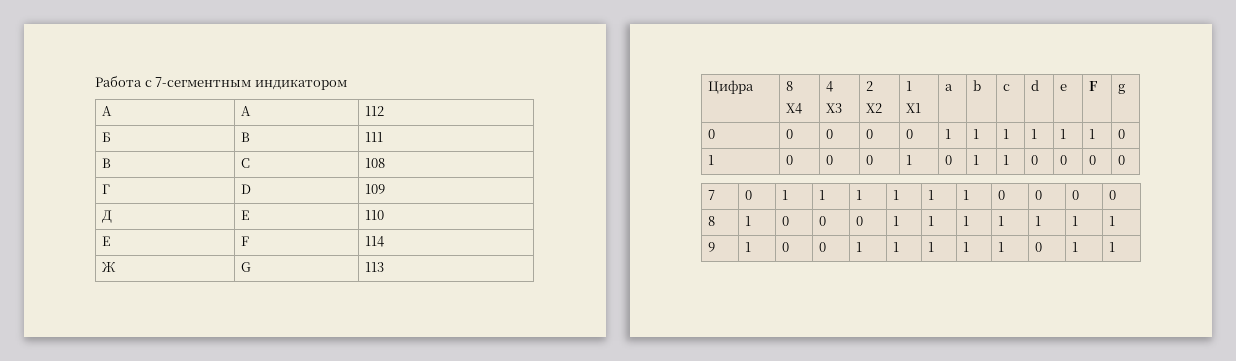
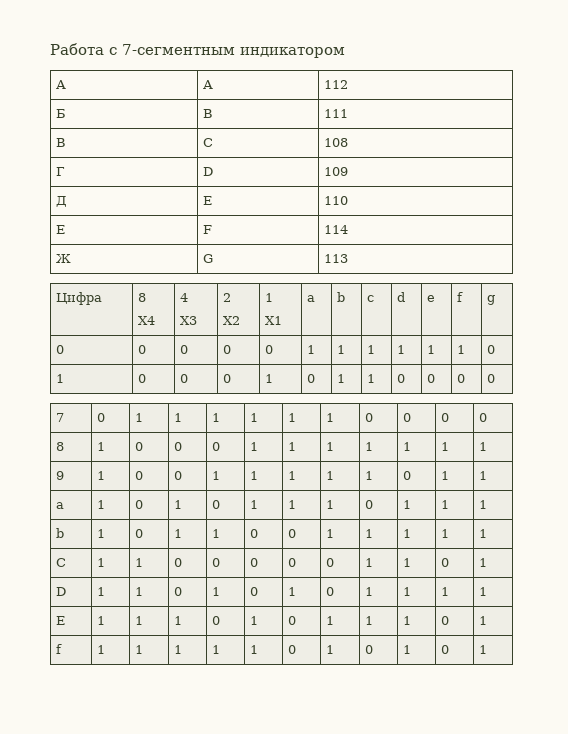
  Цифра | 8
  X4 | 4
  X3 | 2
  X2 | 1
- X1 | a | b | c | d | e | F | g
+ X1 | a | b | c | d | e | f | g
+ а | 1 | 0 | 1 | 0 | 1 | 1 | 1 | 0 | 1 | 1 | 1
+ b | 1 | 0 | 1 | 1 | 0 | 0 | 1 | 1 | 1 | 1 | 1
+ С | 1 | 1 | 0 | 0 | 0 | 0 | 0 | 1 | 1 | 0 | 1
+ D | 1 | 1 | 0 | 1 | 0 | 1 | 0 | 1 | 1 | 1 | 1
+ E | 1 | 1 | 1 | 0 | 1 | 0 | 1 | 1 | 1 | 0 | 1
+ f | 1 | 1 | 1 | 1 | 1 | 0 | 1 | 0 | 1 | 0 | 1

